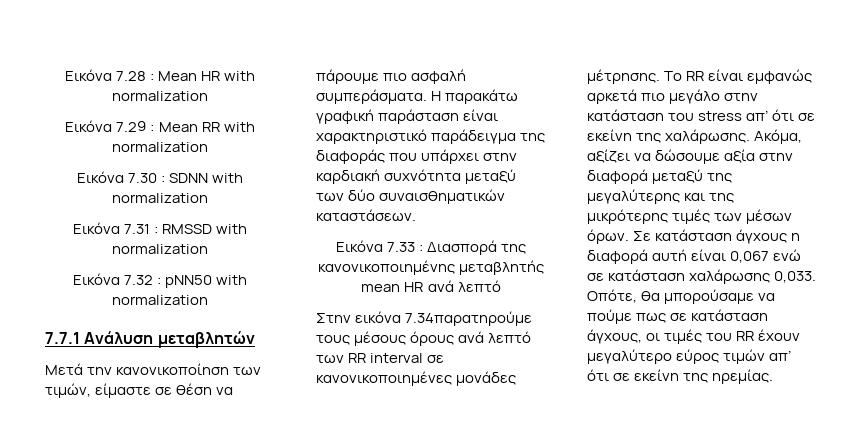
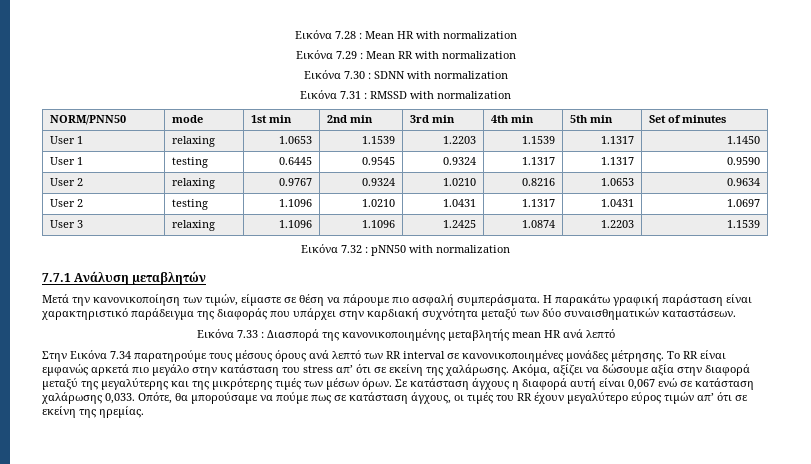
+ NORM/PNN50 | mode | 1st min | 2nd min | 3rd min | 4th min | 5th min | Set of minutes
+ User 1 | relaxing | 1.0653 | 1.1539 | 1.2203 | 1.1539 | 1.1317 | 1.1450
+ User 1 | testing | 0.6445 | 0.9545 | 0.9324 | 1.1317 | 1.1317 | 0.9590
+ User 2 | relaxing | 0.9767 | 0.9324 | 1.0210 | 0.8216 | 1.0653 | 0.9634
+ User 2 | testing | 1.1096 | 1.0210 | 1.0431 | 1.1317 | 1.0431 | 1.0697
+ User 3 | relaxing | 1.1096 | 1.1096 | 1.2425 | 1.0874 | 1.2203 | 1.1539
- Στην εικόνα 7.34παρατηρούμε τους μέσους όρους ανά λεπτό των RR interval σε κανονικοποιημένες μονάδες μέτρησης.
+ Στην Εικόνα 7.34 παρατηρούμε τους μέσους όρους ανά λεπτό των RR interval σε κανονικοποιημένες μονάδες μέτρησης.

